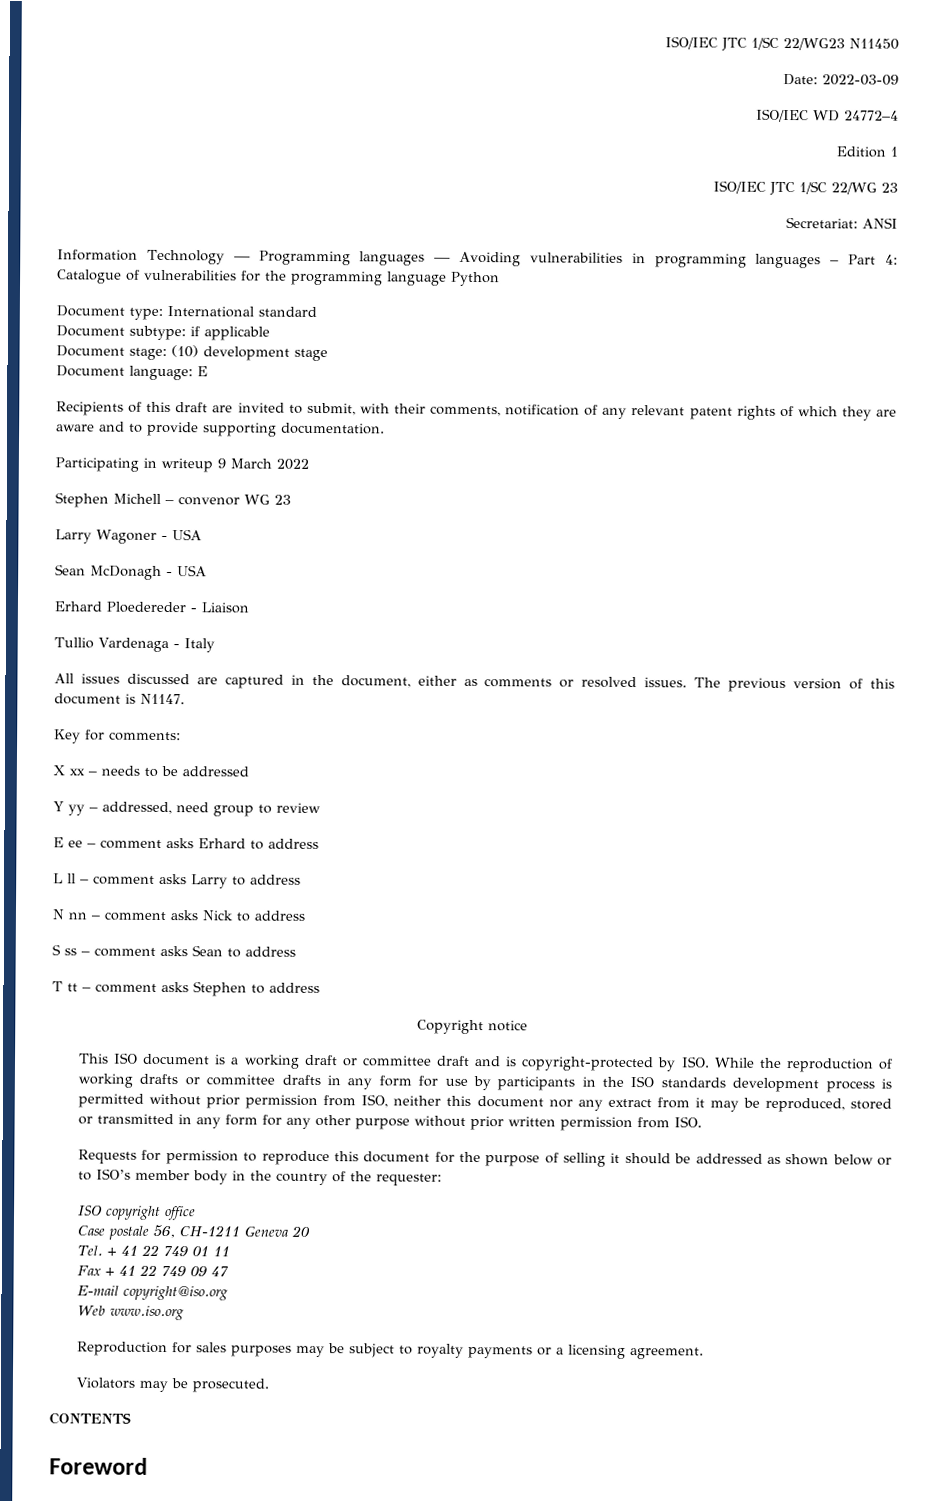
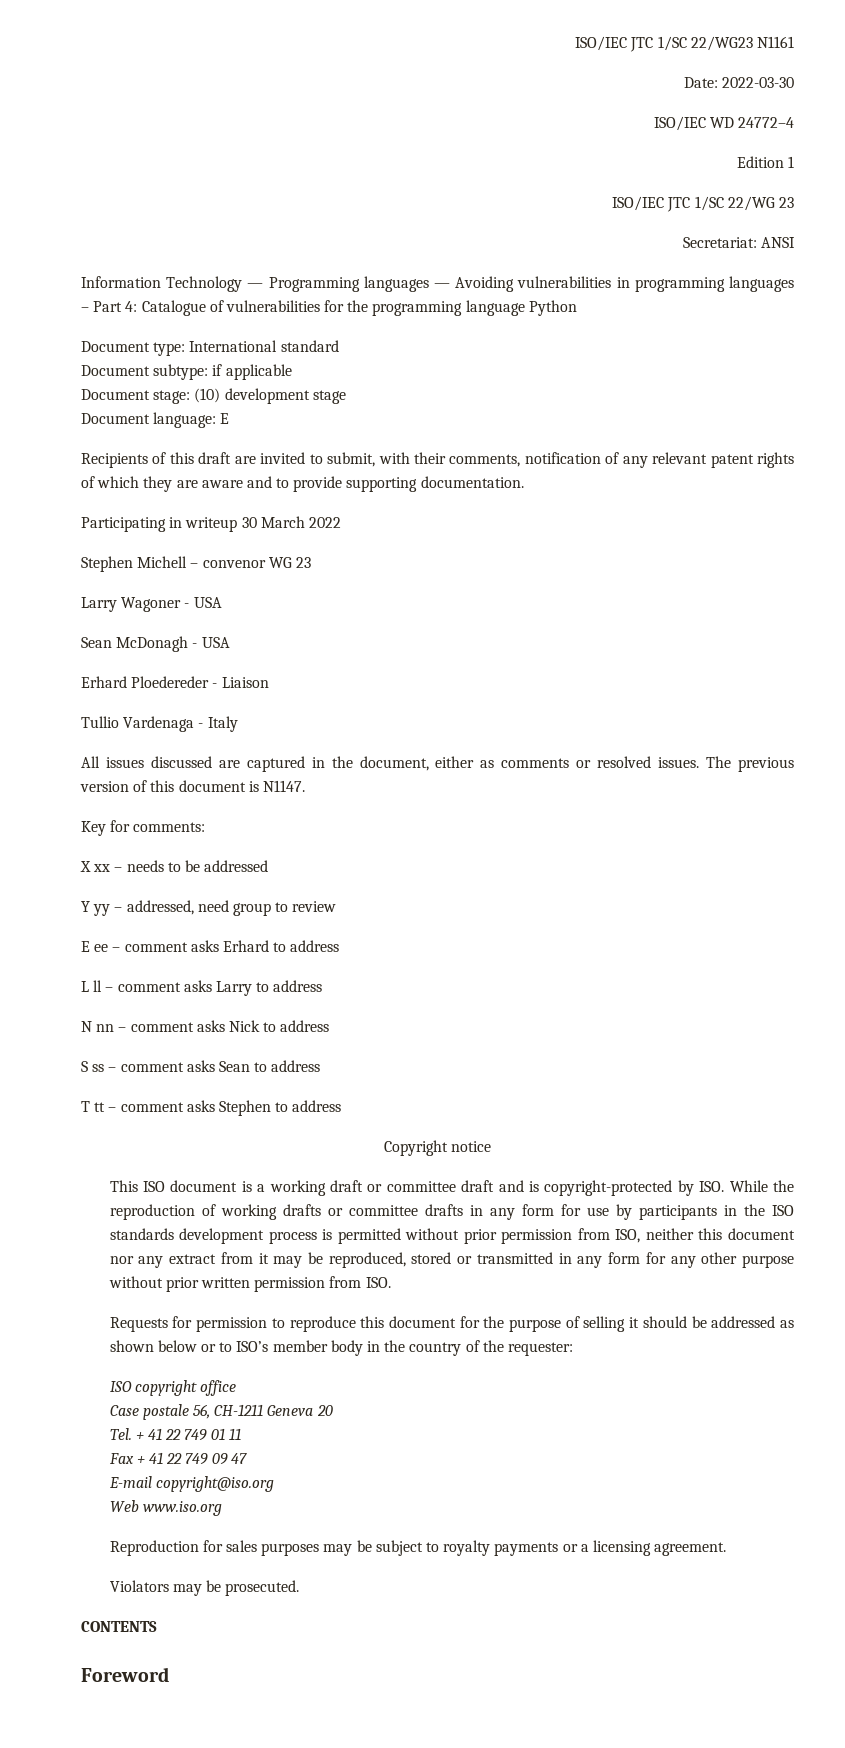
- ISO/IEC JTC 1/SC 22/WG23 N11450
+ ISO/IEC JTC 1/SC 22/WG23 N1161
- Date: 2022-03-09
+ Date: 2022-03-30
- Participating in writeup 9 March 2022
+ Participating in writeup 30 March 2022

